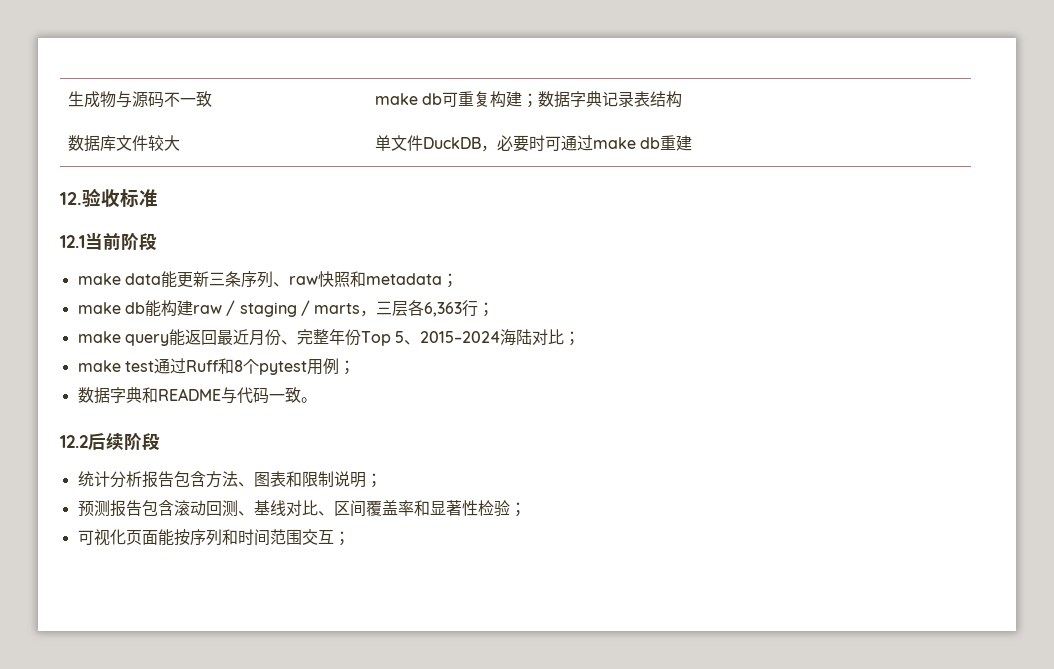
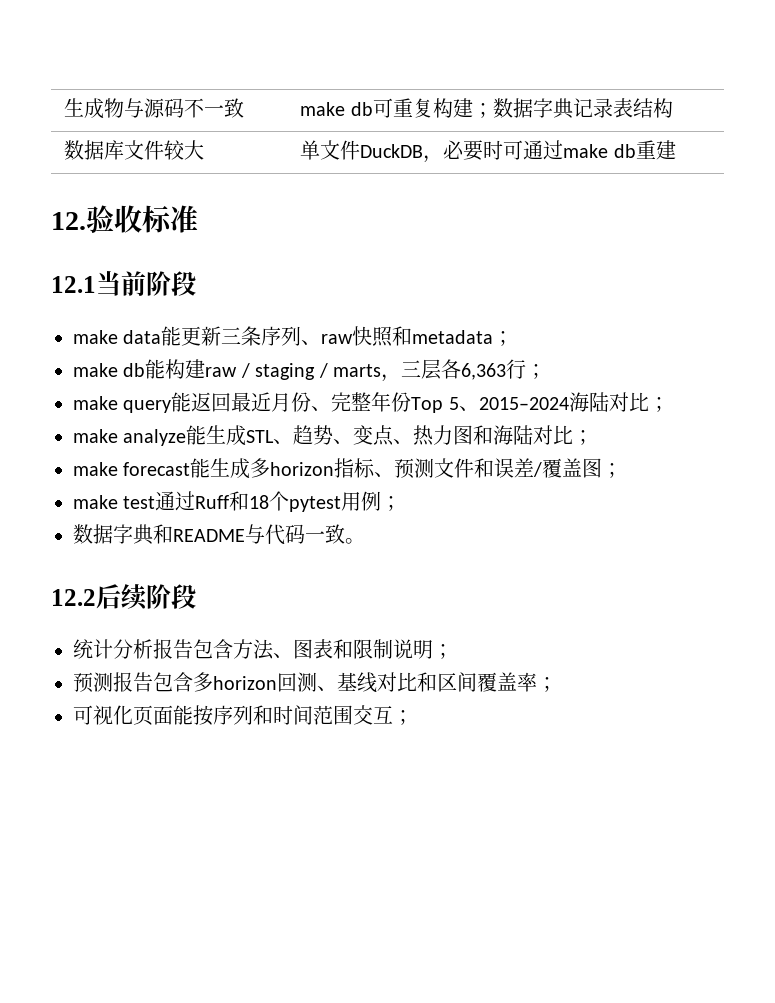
+ make analyze能生成STL、趋势、变点、热力图和海陆对比；
+ make forecast能生成多horizon指标、预测文件和误差/覆盖图；
- make test通过Ruff和8个pytest用例；
+ make test通过Ruff和18个pytest用例；
- 预测报告包含滚动回测、基线对比、区间覆盖率和显著性检验；
+ 预测报告包含多horizon回测、基线对比和区间覆盖率；

